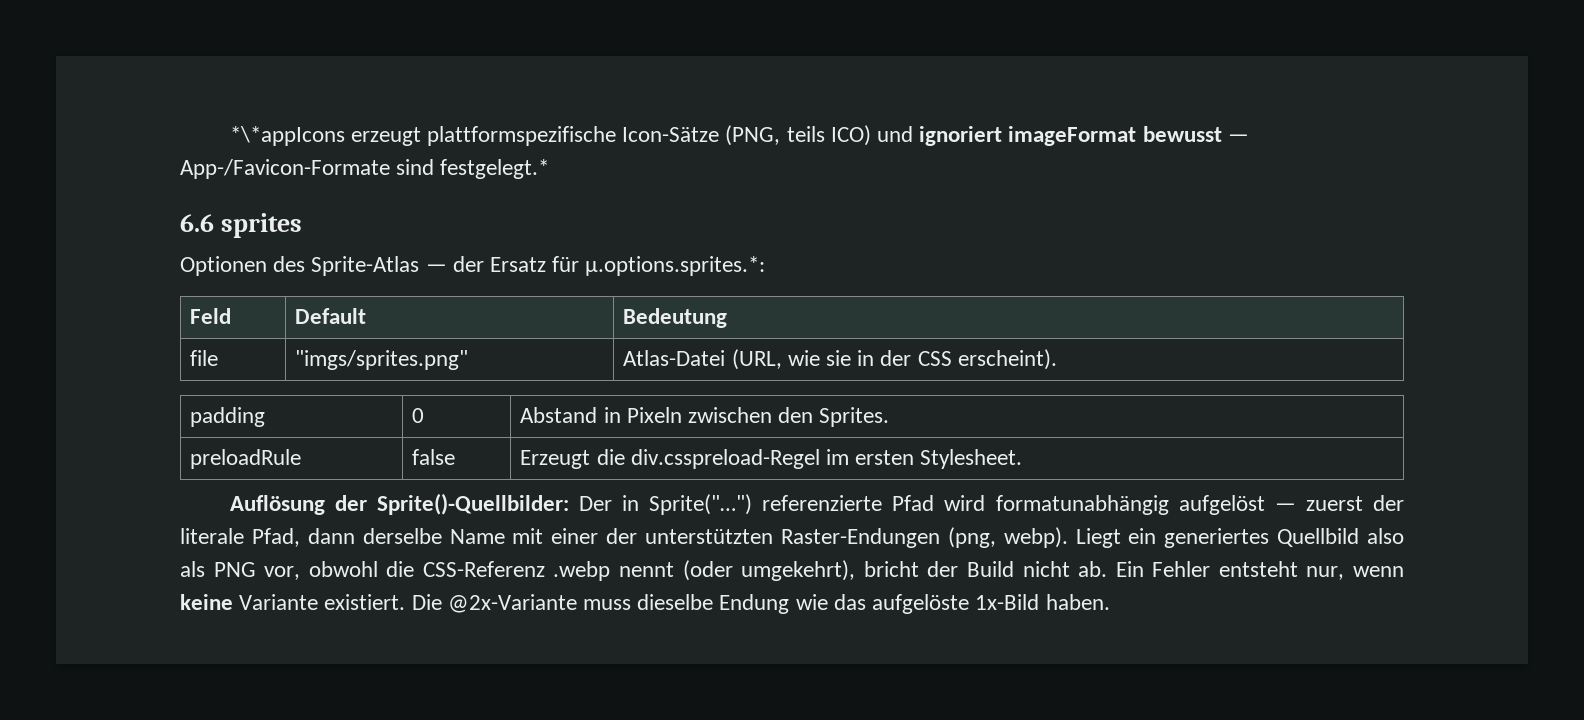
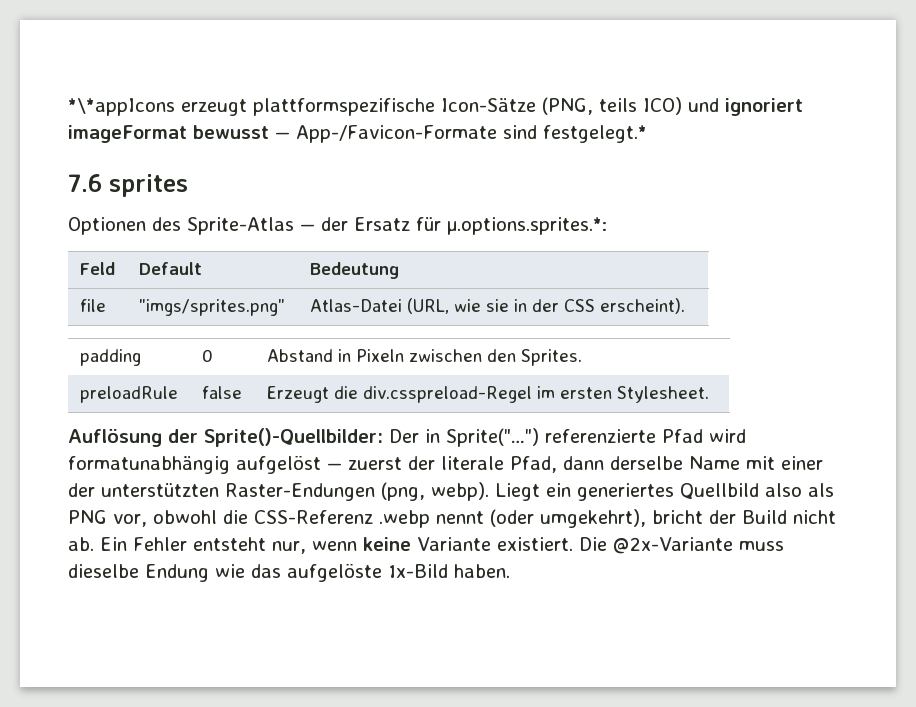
- 6.6 sprites
+ 7.6 sprites

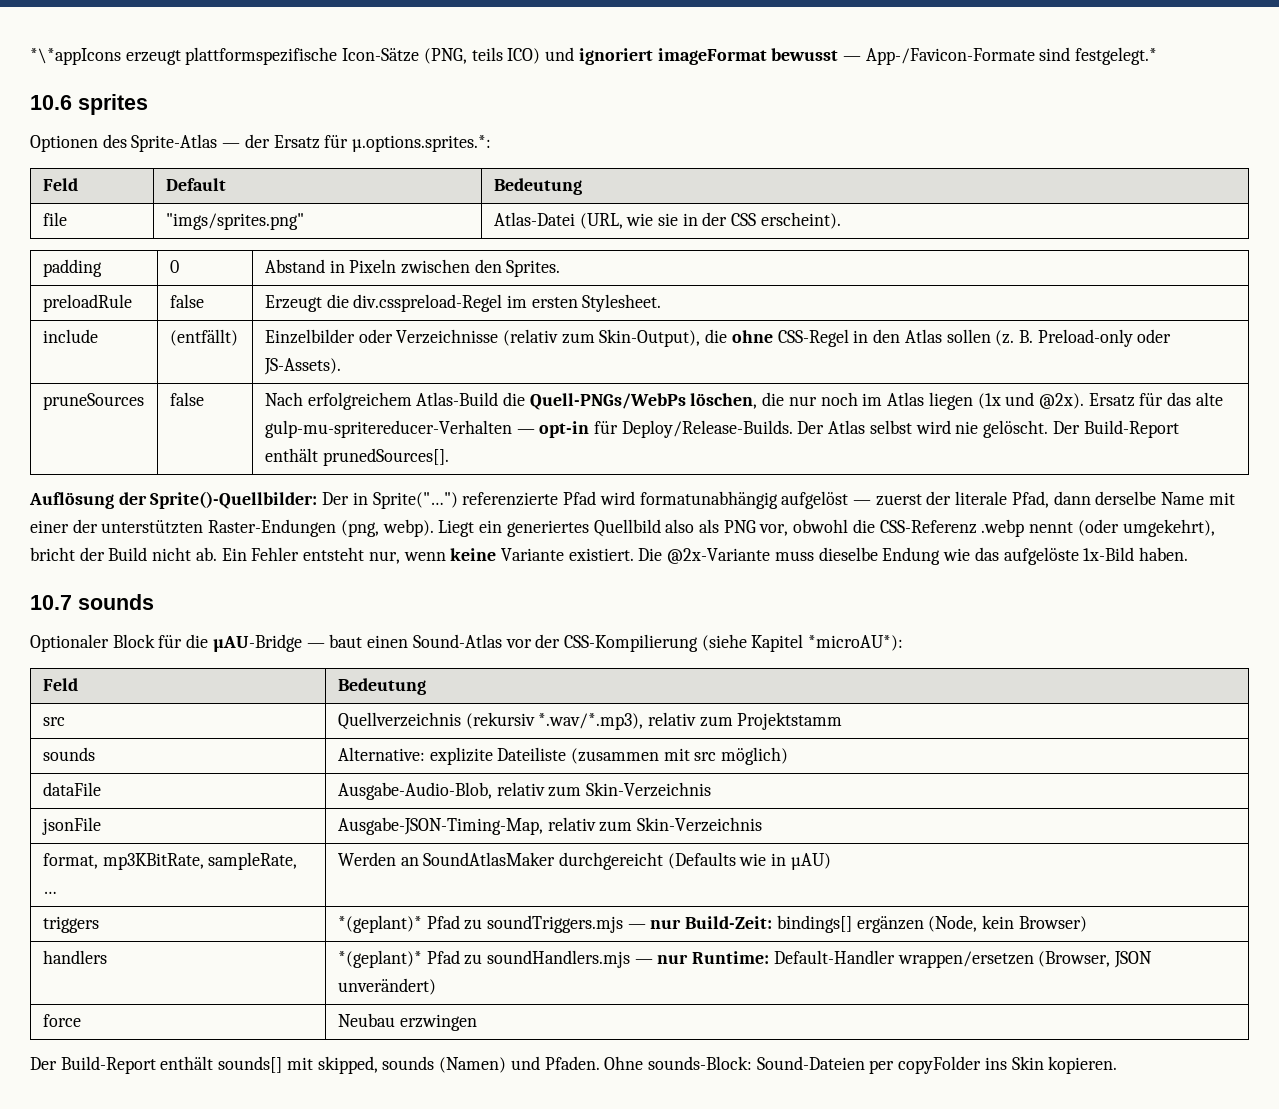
- 7.6 sprites
+ 10.6 sprites
+ include | (entfällt) | Einzelbilder oder Verzeichnisse (relativ zum Skin-Output), die ohne CSS-Regel in den Atlas sollen (z. B. Preload-only oder JS-Assets).
+ pruneSources | false | Nach erfolgreichem Atlas-Build die Quell-PNGs/WebPs löschen, die nur noch im Atlas liegen (1x und @2x). Ersatz für das alte gulp-mu-spritereducer-Verhalten — opt-in für Deploy/Release-Builds. Der Atlas selbst wird nie gelöscht. Der Build-Report enthält prunedSources[].
+ 10.7 sounds
+ Optionaler Block für die µAU-Bridge — baut einen Sound-Atlas vor der CSS-Kompilierung (siehe Kapitel *microAU*):
+ Feld | Bedeutung
+ src | Quellverzeichnis (rekursiv *.wav/*.mp3), relativ zum Projektstamm
+ sounds | Alternative: explizite Dateiliste (zusammen mit src möglich)
+ dataFile | Ausgabe-Audio-Blob, relativ zum Skin-Verzeichnis
+ jsonFile | Ausgabe-JSON-Timing-Map, relativ zum Skin-Verzeichnis
+ format, mp3KBitRate, sampleRate, … | Werden an SoundAtlasMaker durchgereicht (Defaults wie in µAU)
+ triggers | *(geplant)* Pfad zu soundTriggers.mjs — nur Build-Zeit: bindings[] ergänzen (Node, kein Browser)
+ handlers | *(geplant)* Pfad zu soundHandlers.mjs — nur Runtime: Default-Handler wrappen/ersetzen (Browser, JSON unverändert)
+ force | Neubau erzwingen
+ Der Build-Report enthält sounds[] mit skipped, sounds (Namen) und Pfaden. Ohne sounds-Block: Sound-Dateien per copyFolder ins Skin kopieren.

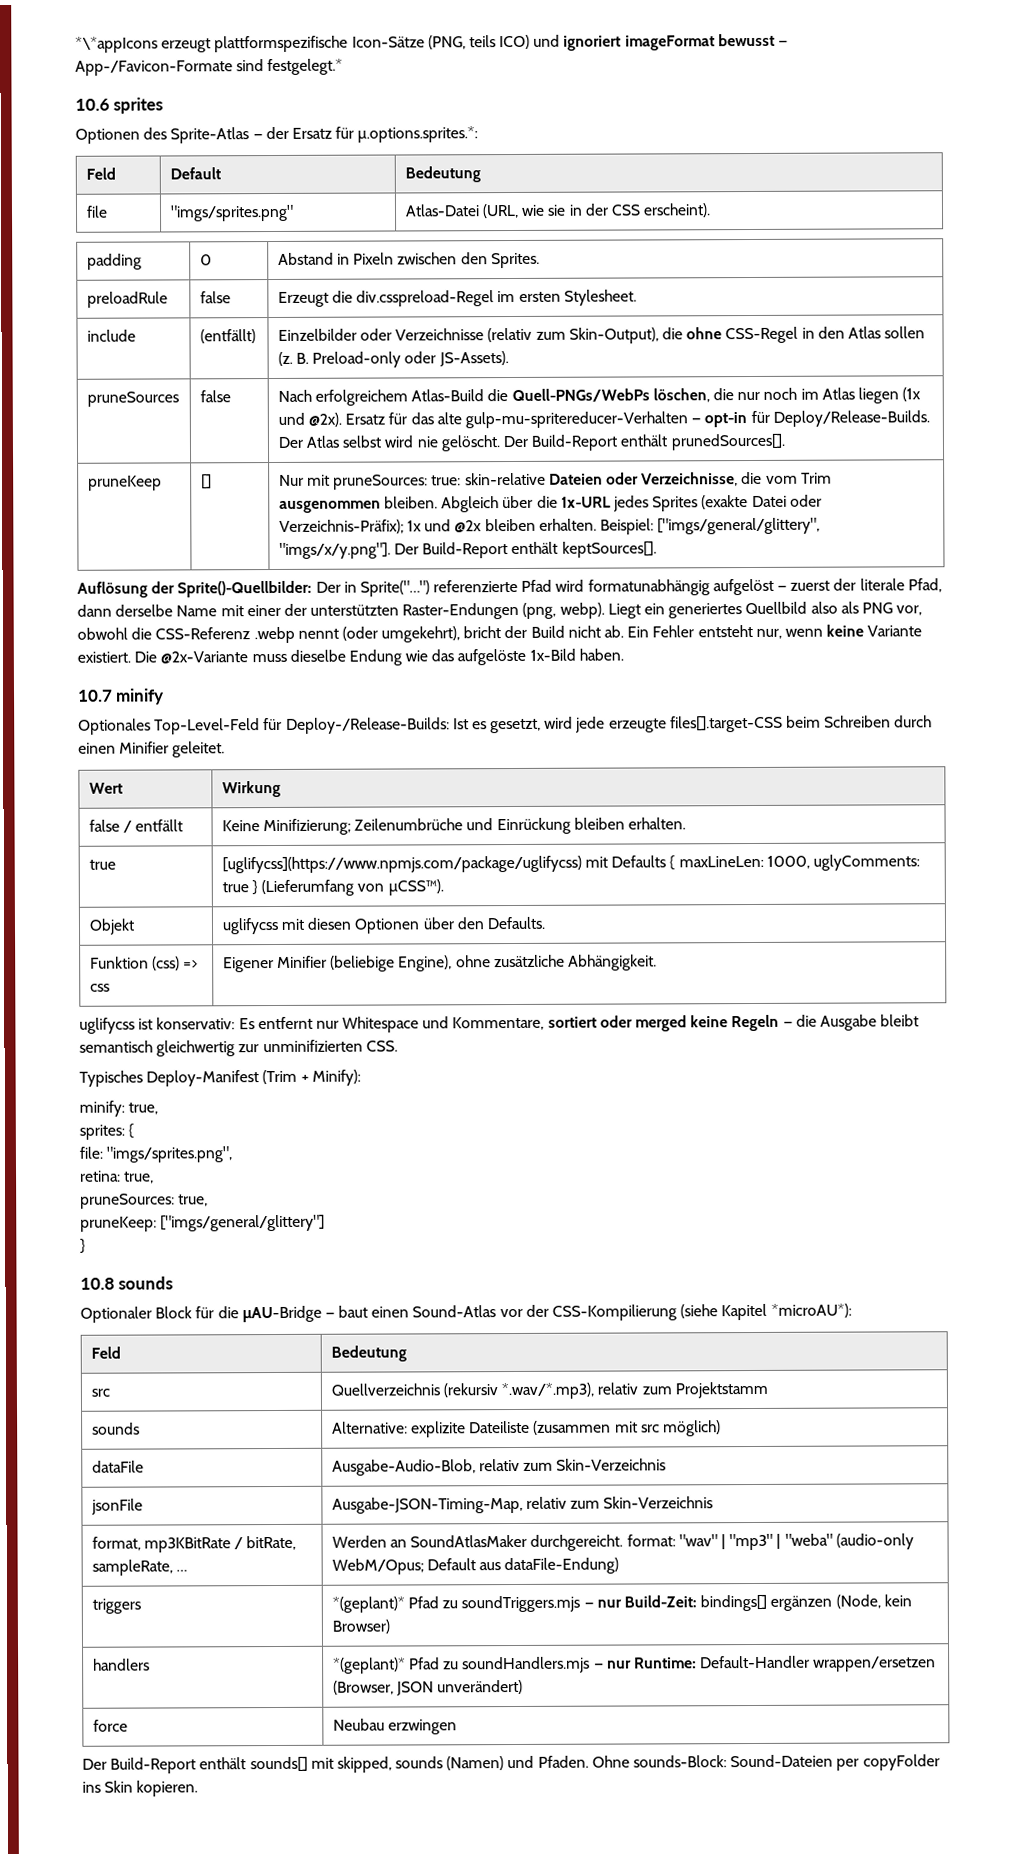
+ pruneKeep | [] | Nur mit pruneSources: true: skin-relative Dateien oder Verzeichnisse, die vom Trim ausgenommen bleiben. Abgleich über die 1x-URL jedes Sprites (exakte Datei oder Verzeichnis-Präfix); 1x und @2x bleiben erhalten. Beispiel: ["imgs/general/glittery", "imgs/x/y.png"]. Der Build-Report enthält keptSources[].
- 10.7 sounds
+ 10.7 minify
+ Optionales Top-Level-Feld für Deploy-/Release-Builds: Ist es gesetzt, wird jede erzeugte files[].target-CSS beim Schreiben durch einen Minifier geleitet.
+ Wert | Wirkung
+ false / entfällt | Keine Minifizierung; Zeilenumbrüche und Einrückung bleiben erhalten.
+ true | [uglifycss](https://www.npmjs.com/package/uglifycss) mit Defaults { maxLineLen: 1000, uglyComments: true } (Lieferumfang von µCSS™).
+ Objekt | uglifycss mit diesen Optionen über den Defaults.
+ Funktion (css) => css | Eigener Minifier (beliebige Engine), ohne zusätzliche Abhängigkeit.
+ uglifycss ist konservativ: Es entfernt nur Whitespace und Kommentare, sortiert oder merged keine Regeln — die Ausgabe bleibt semantisch gleichwertig zur unminifizierten CSS.
+ Typisches Deploy-Manifest (Trim + Minify):
+ minify: true,
+ sprites: {
+ file: "imgs/sprites.png",
+ retina: true,
+ pruneSources: true,
+ pruneKeep: ["imgs/general/glittery"]
+ }
+ 10.8 sounds
- format, mp3KBitRate, sampleRate, … | Werden an SoundAtlasMaker durchgereicht (Defaults wie in µAU)
+ format, mp3KBitRate / bitRate, sampleRate, … | Werden an SoundAtlasMaker durchgereicht. format: "wav" | "mp3" | "weba" (audio-only WebM/Opus; Default aus dataFile-Endung)

